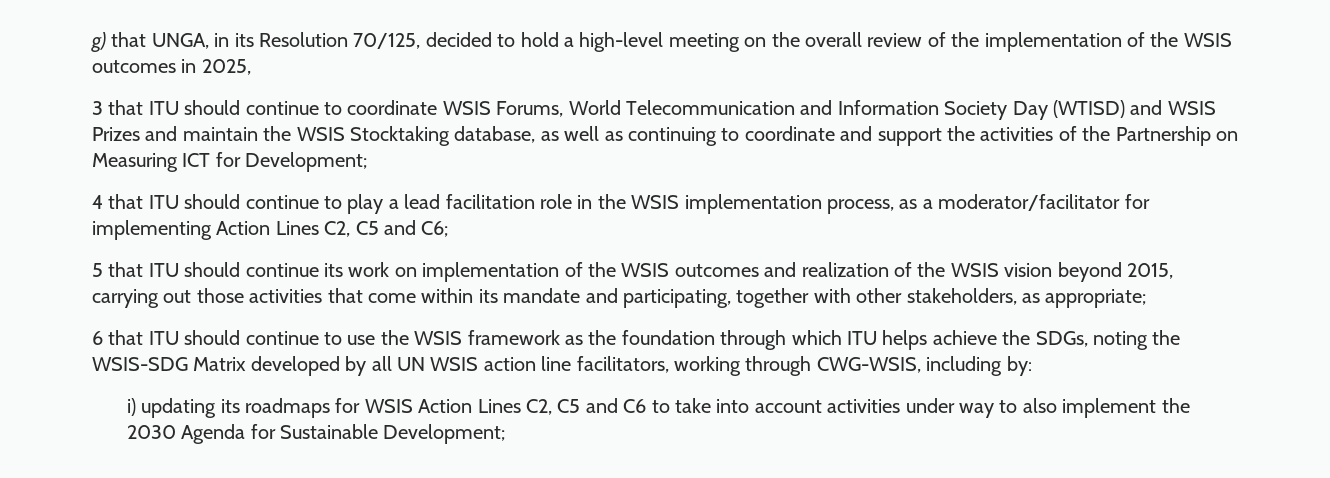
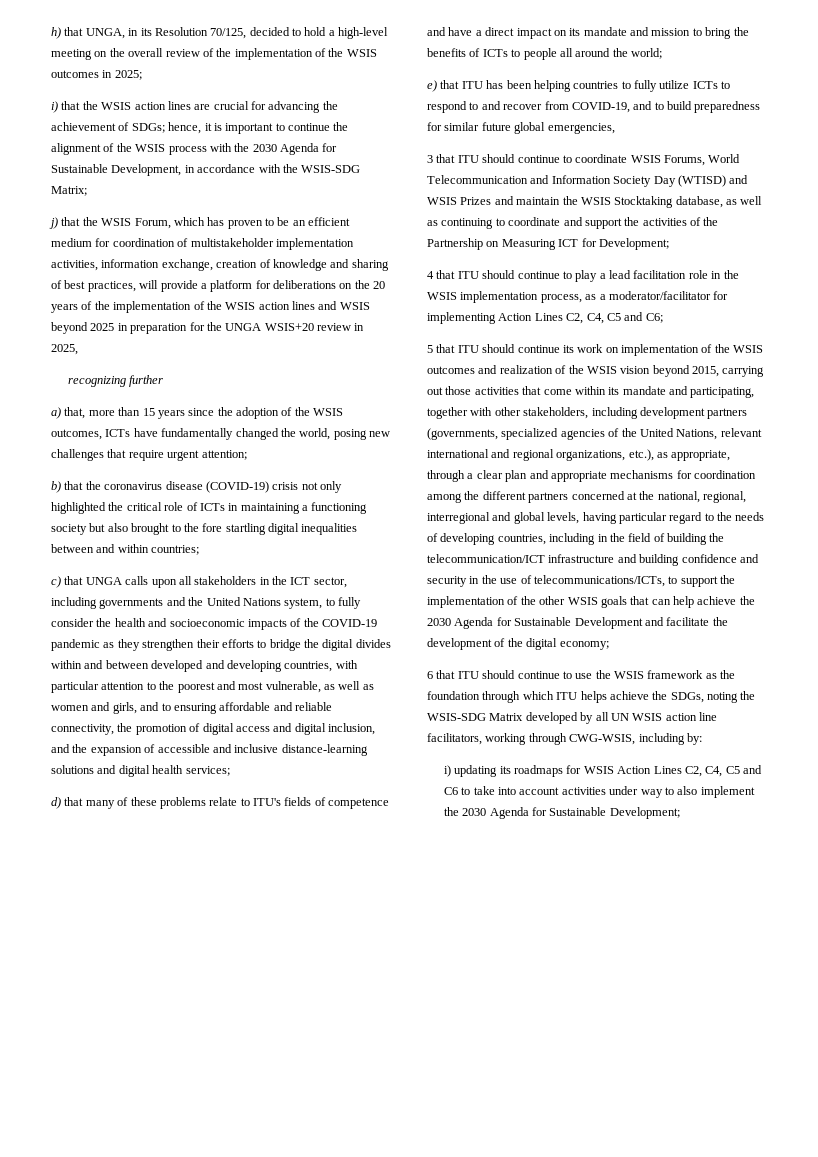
- g) that UNGA, in its Resolution 70/125, decided to hold a high-level meeting on the overall review of the implementation of the WSIS outcomes in 2025,
+ h) that UNGA, in its Resolution 70/125, decided to hold a high-level meeting on the overall review of the implementation of the WSIS outcomes in 2025;
+ i) that the WSIS action lines are crucial for advancing the achievement of SDGs; hence, it is important to continue the alignment of the WSIS process with the 2030 Agenda for Sustainable Development, in accordance with the WSIS-SDG Matrix;
+ j) that the WSIS Forum, which has proven to be an efficient medium for coordination of multistakeholder implementation activities, information exchange, creation of knowledge and sharing of best practices, will provide a platform for deliberations on the 20 years of the implementation of the WSIS action lines and WSIS beyond 2025 in preparation for the UNGA WSIS+20 review in 2025,
+ recognizing further
+ a) that, more than 15 years since the adoption of the WSIS outcomes, ICTs have fundamentally changed the world, posing new challenges that require urgent attention;
+ b) that the coronavirus disease (COVID-19) crisis not only highlighted the critical role of ICTs in maintaining a functioning society but also brought to the fore startling digital inequalities between and within countries;
+ c) that UNGA calls upon all stakeholders in the ICT sector, including governments and the United Nations system, to fully consider the health and socioeconomic impacts of the COVID-19 pandemic as they strengthen their efforts to bridge the digital divides within and between developed and developing countries, with particular attention to the poorest and most vulnerable, as well as women and girls, and to ensuring affordable and reliable connectivity, the promotion of digital access and digital inclusion, and the expansion of accessible and inclusive distance-learning solutions and digital health services;
+ d) that many of these problems relate to ITU's fields of competence and have a direct impact on its mandate and mission to bring the benefits of ICTs to people all around the world;
+ e) that ITU has been helping countries to fully utilize ICTs to respond to and recover from COVID-19, and to build preparedness for similar future global emergencies,
- 4 that ITU should continue to play a lead facilitation role in the WSIS implementation process, as a moderator/facilitator for implementing Action Lines C2, C5 and C6;
+ 4 that ITU should continue to play a lead facilitation role in the WSIS implementation process, as a moderator/facilitator for implementing Action Lines C2, C4, C5 and C6;
- 5 that ITU should continue its work on implementation of the WSIS outcomes and realization of the WSIS vision beyond 2015, carrying out those activities that come within its mandate and participating, together with other stakeholders, as appropriate;
+ 5 that ITU should continue its work on implementation of the WSIS outcomes and realization of the WSIS vision beyond 2015, carrying out those activities that come within its mandate and participating, together with other stakeholders, including development partners (governments, specialized agencies of the United Nations, relevant international and regional organizations, etc.), as appropriate, through a clear plan and appropriate mechanisms for coordination among the different partners concerned at the national, regional, interregional and global levels, having particular regard to the needs of developing countries, including in the field of building the telecommunication/ICT infrastructure and building confidence and security in the use of telecommunications/ICTs, to support the implementation of the other WSIS goals that can help achieve the 2030 Agenda for Sustainable Development and facilitate the development of the digital economy;
- i) updating its roadmaps for WSIS Action Lines C2, C5 and C6 to take into account activities under way to also implement the 2030 Agenda for Sustainable Development;
+ i) updating its roadmaps for WSIS Action Lines C2, C4, C5 and C6 to take into account activities under way to also implement the 2030 Agenda for Sustainable Development;

